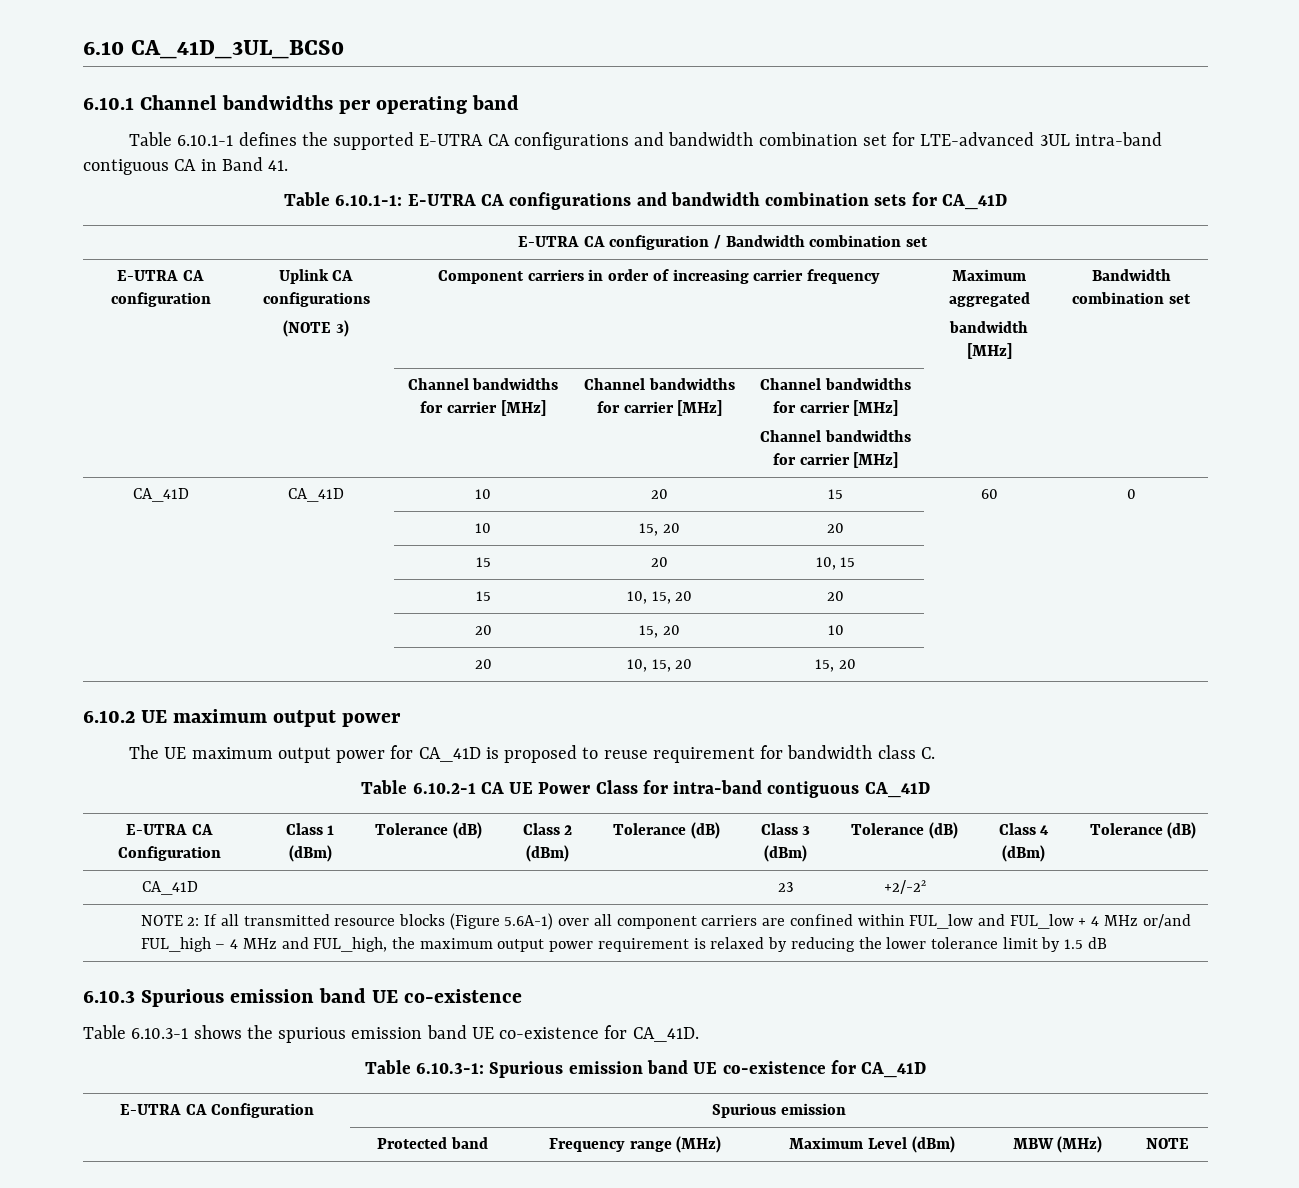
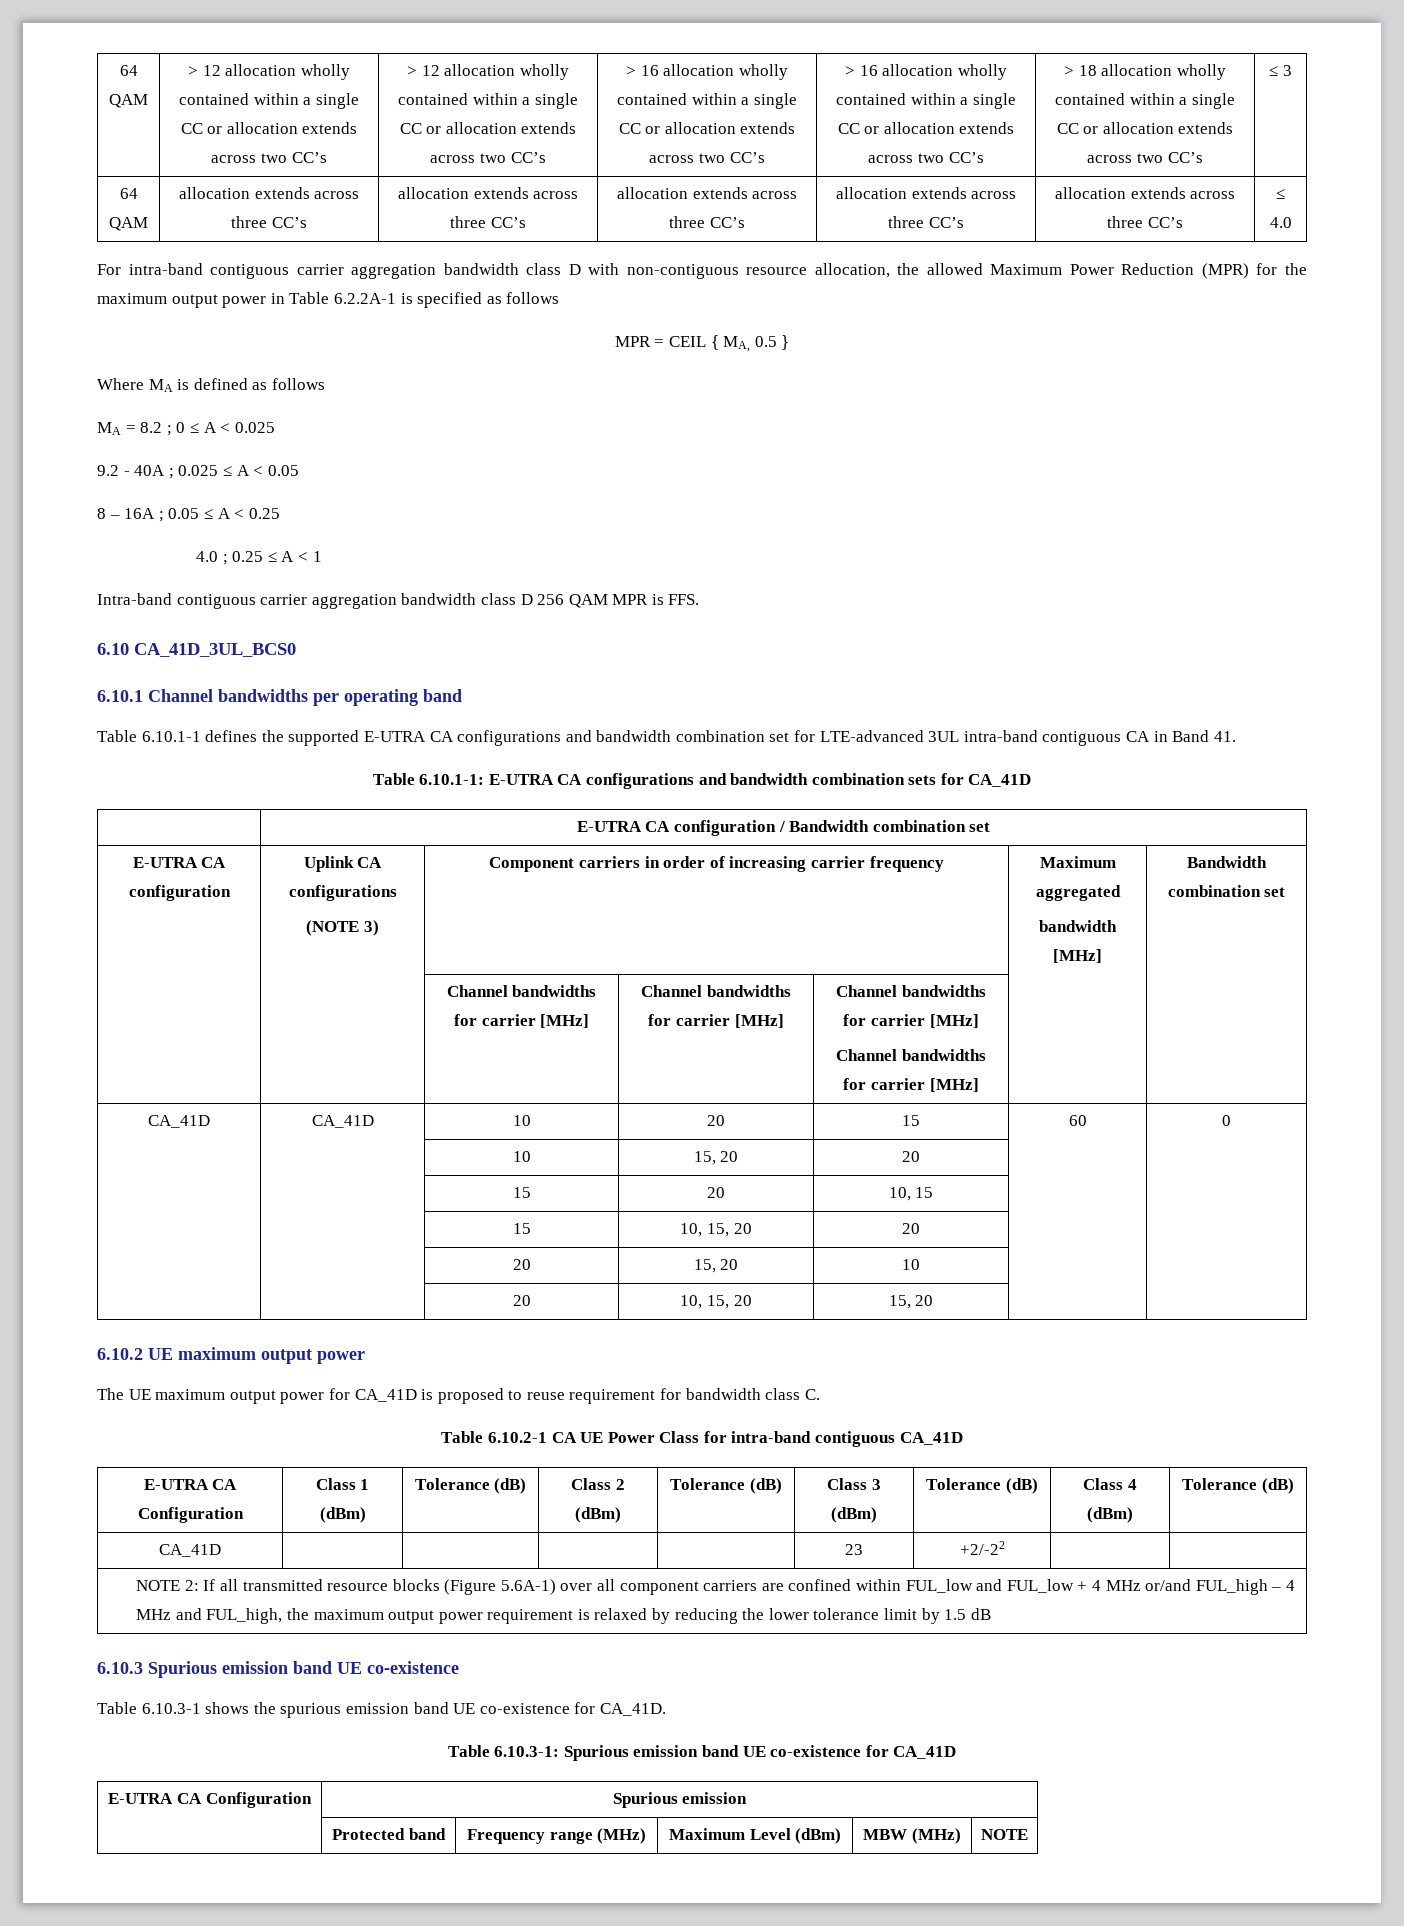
+ 64 QAM | > 12 allocation wholly contained within a single CC or allocation extends across two CC’s | > 12 allocation wholly contained within a single CC or allocation extends across two CC’s | > 16 allocation wholly contained within a single CC or allocation extends across two CC’s | > 16 allocation wholly contained within a single CC or allocation extends across two CC’s | > 18 allocation wholly contained within a single CC or allocation extends across two CC’s | ≤ 3
+ 64 QAM | allocation extends across three CC’s | allocation extends across three CC’s | allocation extends across three CC’s | allocation extends across three CC’s | allocation extends across three CC’s | ≤ 4.0
+ For intra-band contiguous carrier aggregation bandwidth class D with non-contiguous resource allocation, the allowed Maximum Power Reduction (MPR) for the maximum output power in Table 6.2.2A-1 is specified as follows
+ MPR = CEIL { MA, 0.5 }
+ Where MA is defined as follows
+ MA = 8.2 ; 0 ≤ A < 0.025
+ 9.2 - 40A ; 0.025 ≤ A < 0.05
+ 8 – 16A ; 0.05 ≤ A < 0.25
+ 4.0 ; 0.25 ≤ A < 1
+ Intra-band contiguous carrier aggregation bandwidth class D 256 QAM MPR is FFS.

